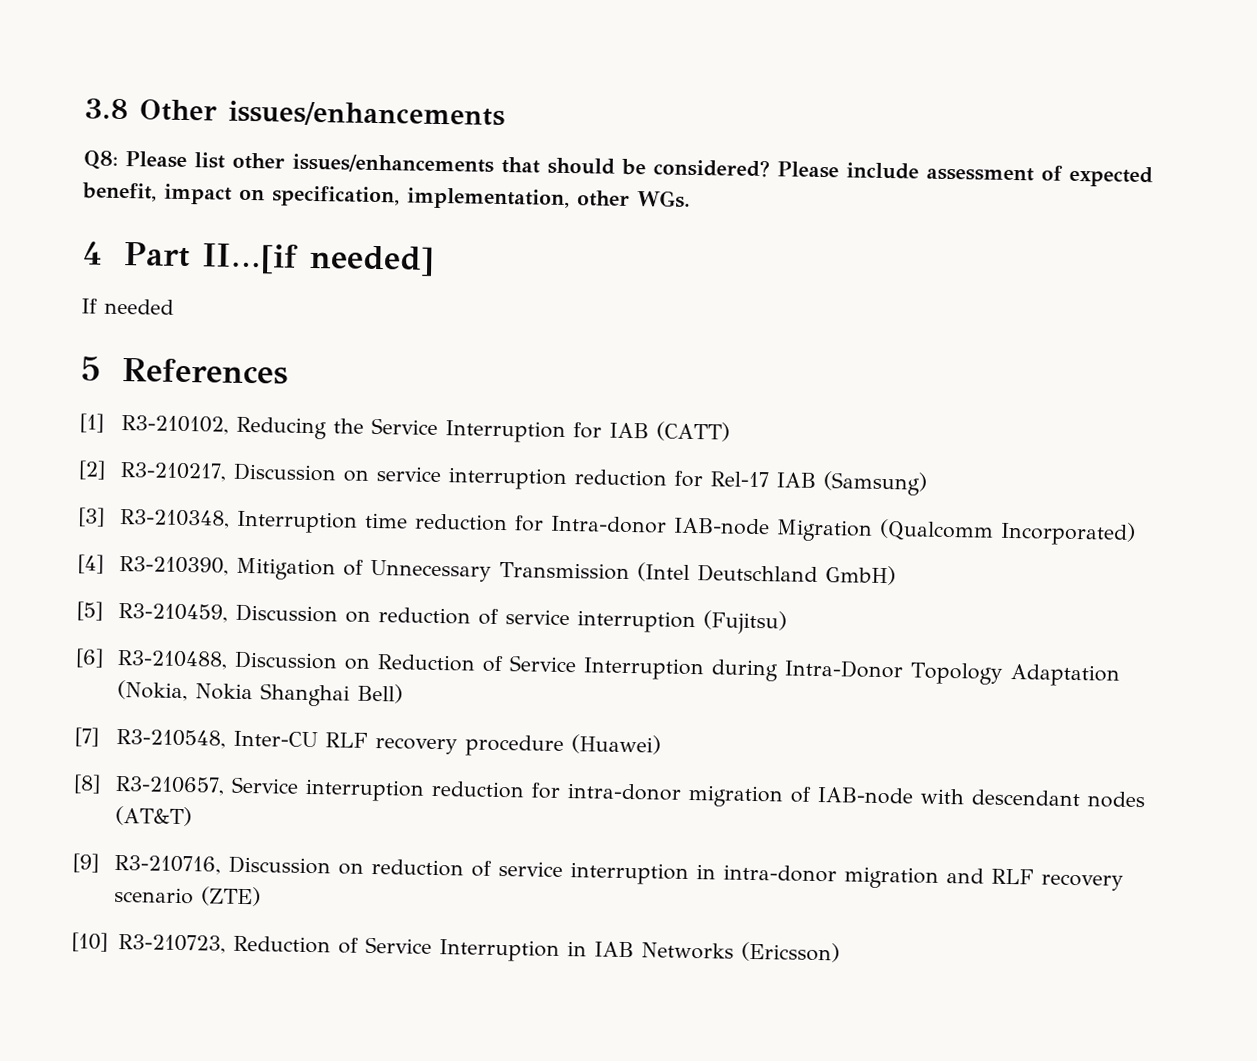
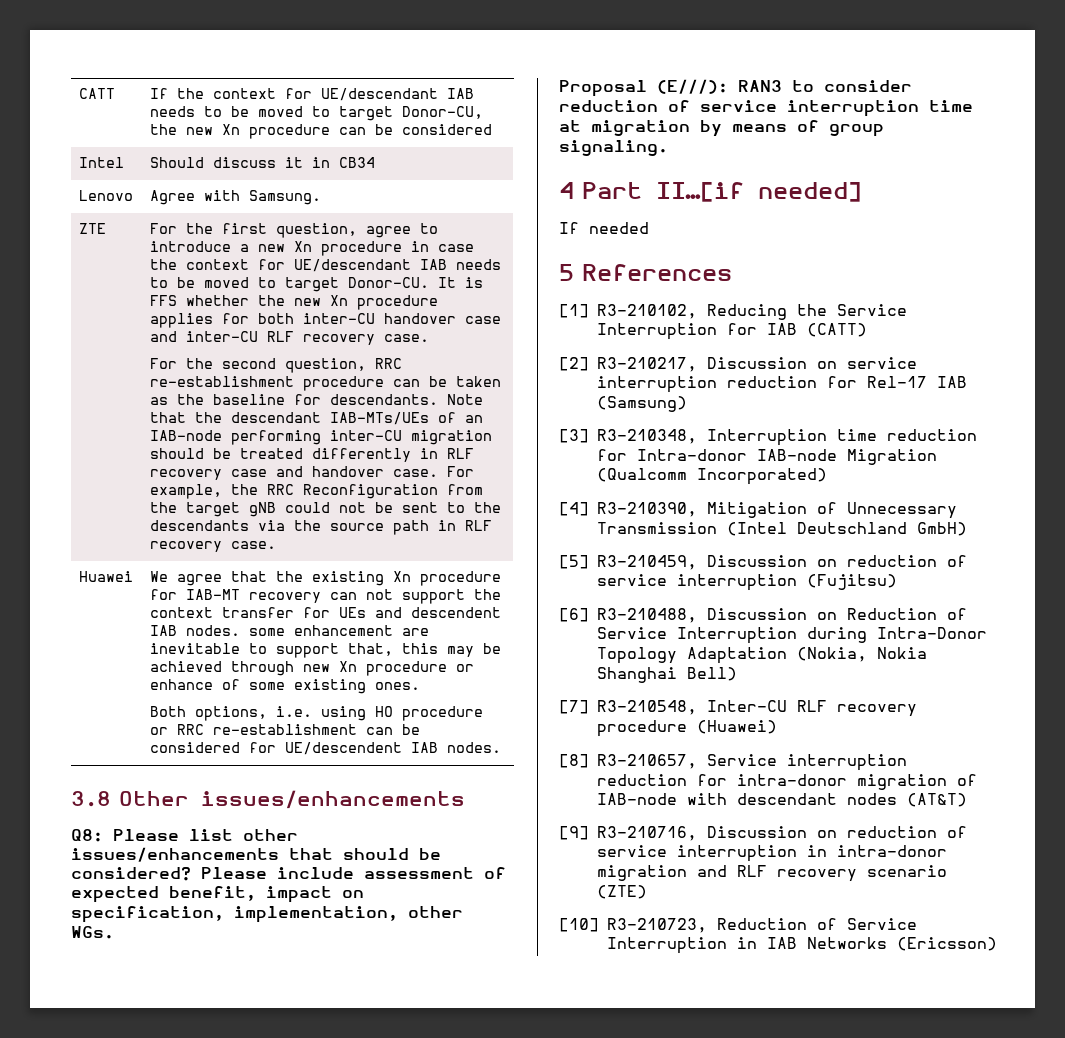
+ CATT | If the context for UE/descendant IAB needs to be moved to target Donor-CU, the new Xn procedure can be considered
+ Intel | Should discuss it in CB34
+ Lenovo | Agree with Samsung.
+ ZTE | For the first question, agree to introduce a new Xn procedure in case the context for UE/descendant IAB needs to be moved to target Donor-CU. It is FFS whether the new Xn procedure applies for both inter-CU handover case and inter-CU RLF recovery case.
+ For the second question, RRC re-establishment procedure can be taken as the baseline for descendants. Note that the descendant IAB-MTs/UEs of an IAB-node performing inter-CU migration should be treated differently in RLF recovery case and handover case. For example, the RRC Reconfiguration from the target gNB could not be sent to the descendants via the source path in RLF recovery case.
+ Huawei | We agree that the existing Xn procedure for IAB-MT recovery can not support the context transfer for UEs and descendent IAB nodes. some enhancement are inevitable to support that, this may be achieved through new Xn procedure or enhance of some existing ones.
+ Both options, i.e. using HO procedure or RRC re-establishment can be considered for UE/descendent IAB nodes.
+ Proposal (E///): RAN3 to consider reduction of service interruption time at migration by means of group signaling.

